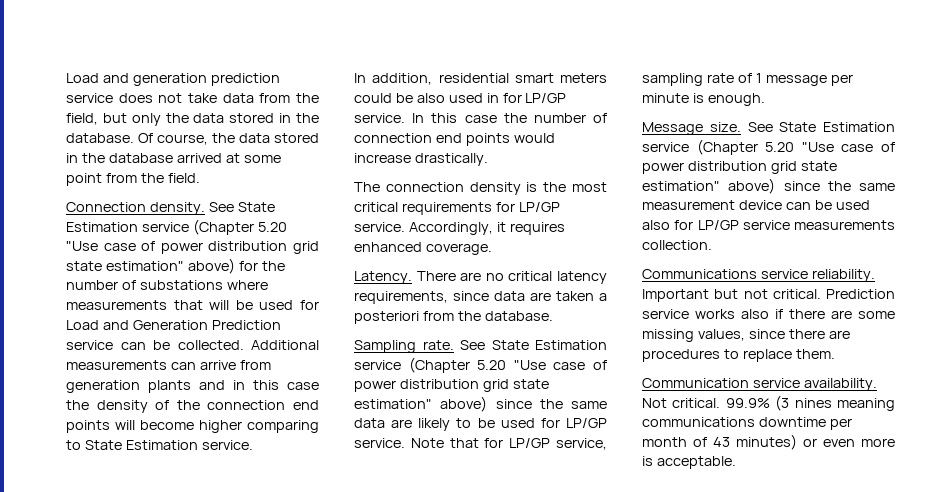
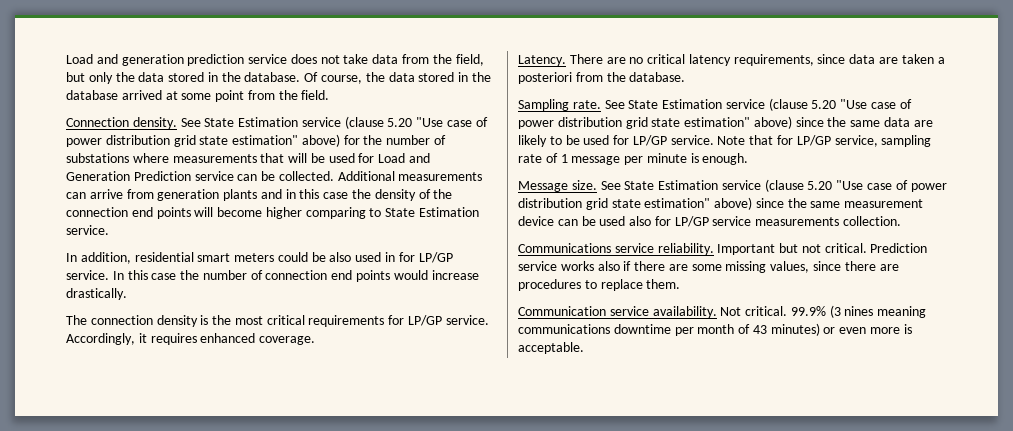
- See State Estimation service (Chapter 5.20 "Use case of power distribution grid state estimation" above) for the number of substations where measurements that will be used for Load and Generation Prediction service can be collected.
+ See State Estimation service (clause 5.20 "Use case of power distribution grid state estimation" above) for the number of substations where measurements that will be used for Load and Generation Prediction service can be collected.
- See State Estimation service (Chapter 5.20 "Use case of power distribution grid state estimation" above) since the same data are likely to be used for LP/GP service.
+ See State Estimation service (clause 5.20 "Use case of power distribution grid state estimation" above) since the same data are likely to be used for LP/GP service.
- See State Estimation service (Chapter 5.20 "Use case of power distribution grid state estimation" above) since the same measurement device can be used also for LP/GP service measurements collection.
+ See State Estimation service (clause 5.20 "Use case of power distribution grid state estimation" above) since the same measurement device can be used also for LP/GP service measurements collection.

